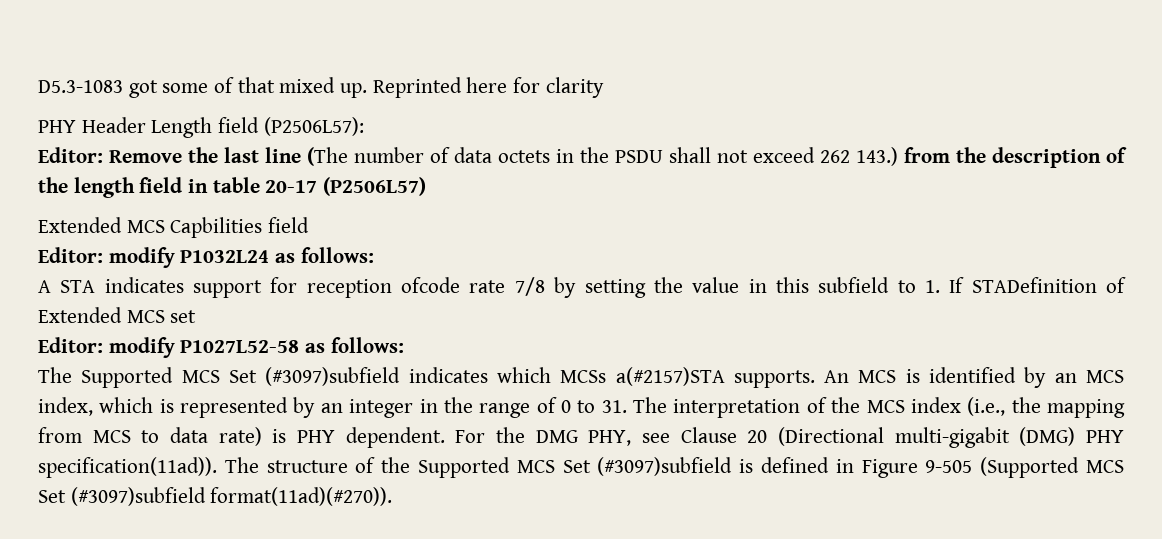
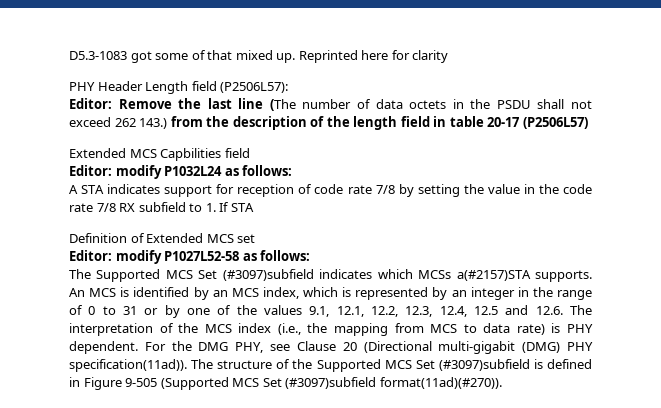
- A STA indicates support for reception ofcode rate 7/8 by setting the value in this subfield to 1. If STADefinition of Extended MCS set
+ A STA indicates support for reception of code rate 7/8 by setting the value in the code rate 7/8 RX subfield to 1. If STA
+ Definition of Extended MCS set
- An MCS is identified by an MCS index, which is represented by an integer in the range of 0 to 31. The interpretation of the MCS index (i.e., the mapping from MCS to data rate) is PHY dependent.
+ An MCS is identified by an MCS index, which is represented by an integer in the range of 0 to 31 or by one of the values 9.1, 12.1, 12.2, 12.3, 12.4, 12.5 and 12.6. The interpretation of the MCS index (i.e., the mapping from MCS to data rate) is PHY dependent.

